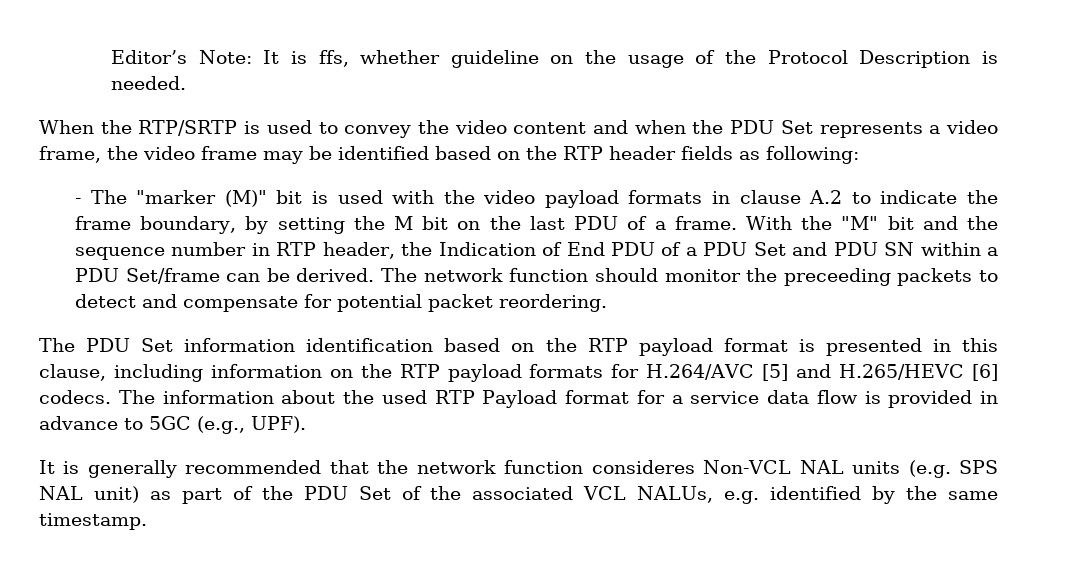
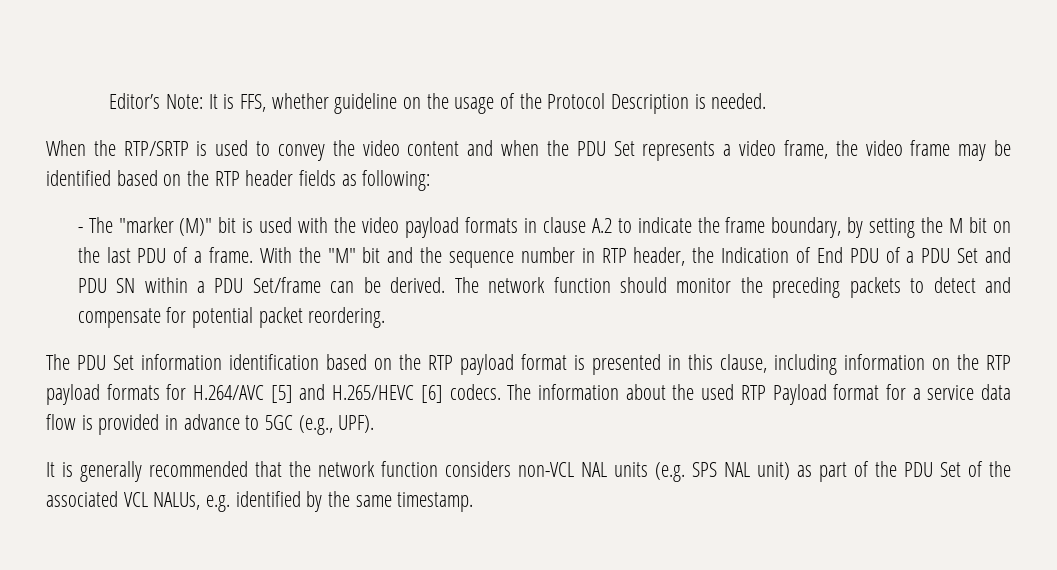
- Editor’s Note: It is ffs, whether guideline on the usage of the Protocol Description is needed.
+ Editor’s Note: It is FFS, whether guideline on the usage of the Protocol Description is needed.
- The network function should monitor the preceeding packets to detect and compensate for potential packet reordering.
+ The network function should monitor the preceding packets to detect and compensate for potential packet reordering.
- It is generally recommended that the network function consideres Non-VCL NAL units (e.g. SPS NAL unit) as part of the PDU Set of the associated VCL NALUs, e.g. identified by the same timestamp.
+ It is generally recommended that the network function considers non-VCL NAL units (e.g. SPS NAL unit) as part of the PDU Set of the associated VCL NALUs, e.g. identified by the same timestamp.

